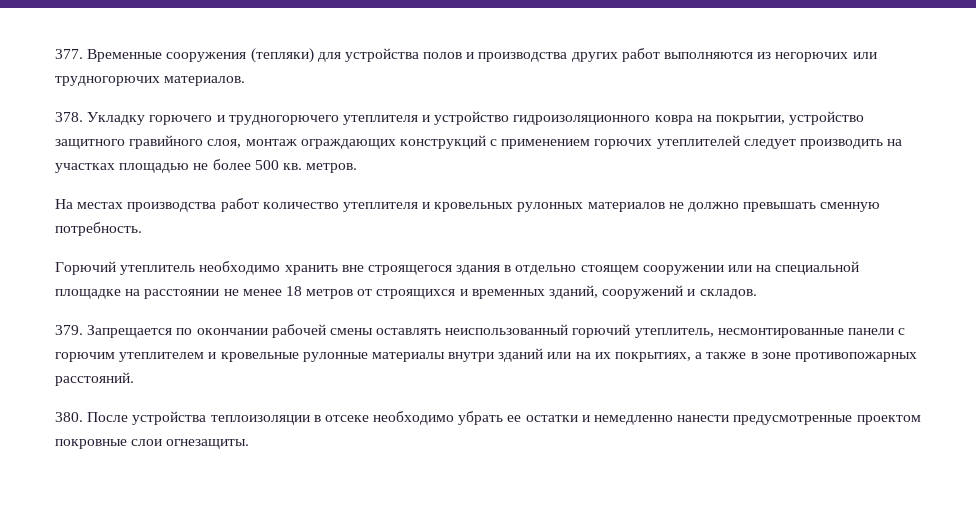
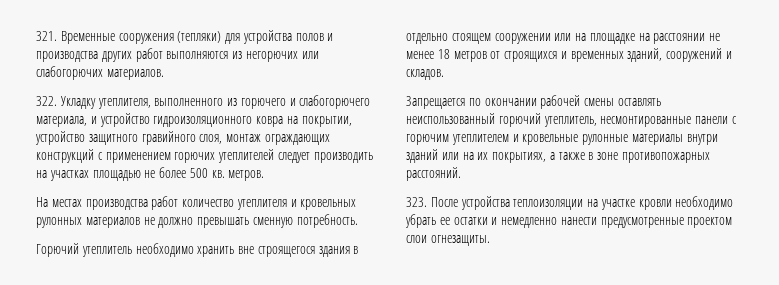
- 377. Временные сооружения (тепляки) для устройства полов и производства других работ выполняются из негорючих или трудногорючих материалов.
+ 321. Временные сооружения (тепляки) для устройства полов и производства других работ выполняются из негорючих или слабогорючих материалов.
- 378. Укладку горючего и трудногорючего утеплителя и устройство гидроизоляционного ковра на покрытии, устройство защитного гравийного слоя, монтаж ограждающих конструкций с применением горючих утеплителей следует производить на участках площадью не более 500 кв. метров.
+ 322. Укладку утеплителя, выполненного из горючего и слабогорючего материала, и устройство гидроизоляционного ковра на покрытии, устройство защитного гравийного слоя, монтаж ограждающих конструкций с применением горючих утеплителей следует производить на участках площадью не более 500 кв. метров.
- Горючий утеплитель необходимо хранить вне строящегося здания в отдельно стоящем сооружении или на специальной площадке на расстоянии не менее 18 метров от строящихся и временных зданий, сооружений и складов.
+ Горючий утеплитель необходимо хранить вне строящегося здания в отдельно стоящем сооружении или на площадке на расстоянии не менее 18 метров от строящихся и временных зданий, сооружений и складов.
- 379. Запрещается по окончании рабочей смены оставлять неиспользованный горючий утеплитель, несмонтированные панели с горючим утеплителем и кровельные рулонные материалы внутри зданий или на их покрытиях, а также в зоне противопожарных расстояний.
+ Запрещается по окончании рабочей смены оставлять неиспользованный горючий утеплитель, несмонтированные панели с горючим утеплителем и кровельные рулонные материалы внутри зданий или на их покрытиях, а также в зоне противопожарных расстояний.
- 380. После устройства теплоизоляции в отсеке необходимо убрать ее остатки и немедленно нанести предусмотренные проектом покровные слои огнезащиты.
+ 323. После устройства теплоизоляции на участке кровли необходимо убрать ее остатки и немедленно нанести предусмотренные проектом слои огнезащиты.

